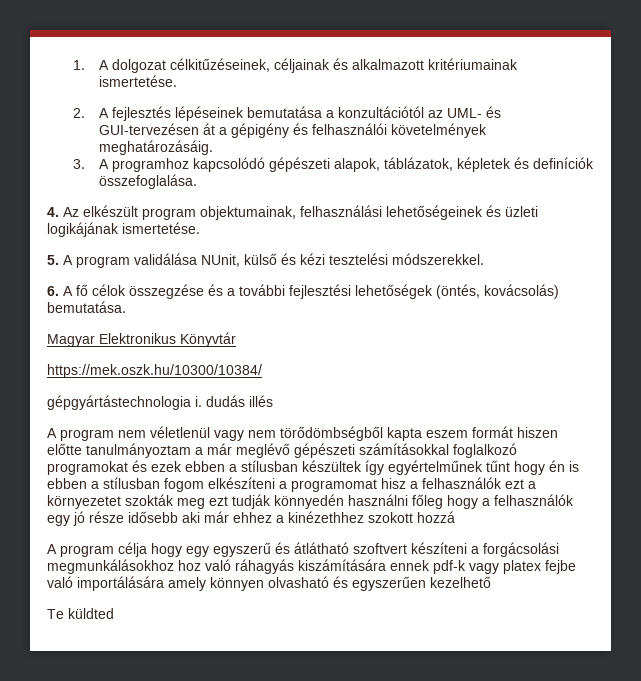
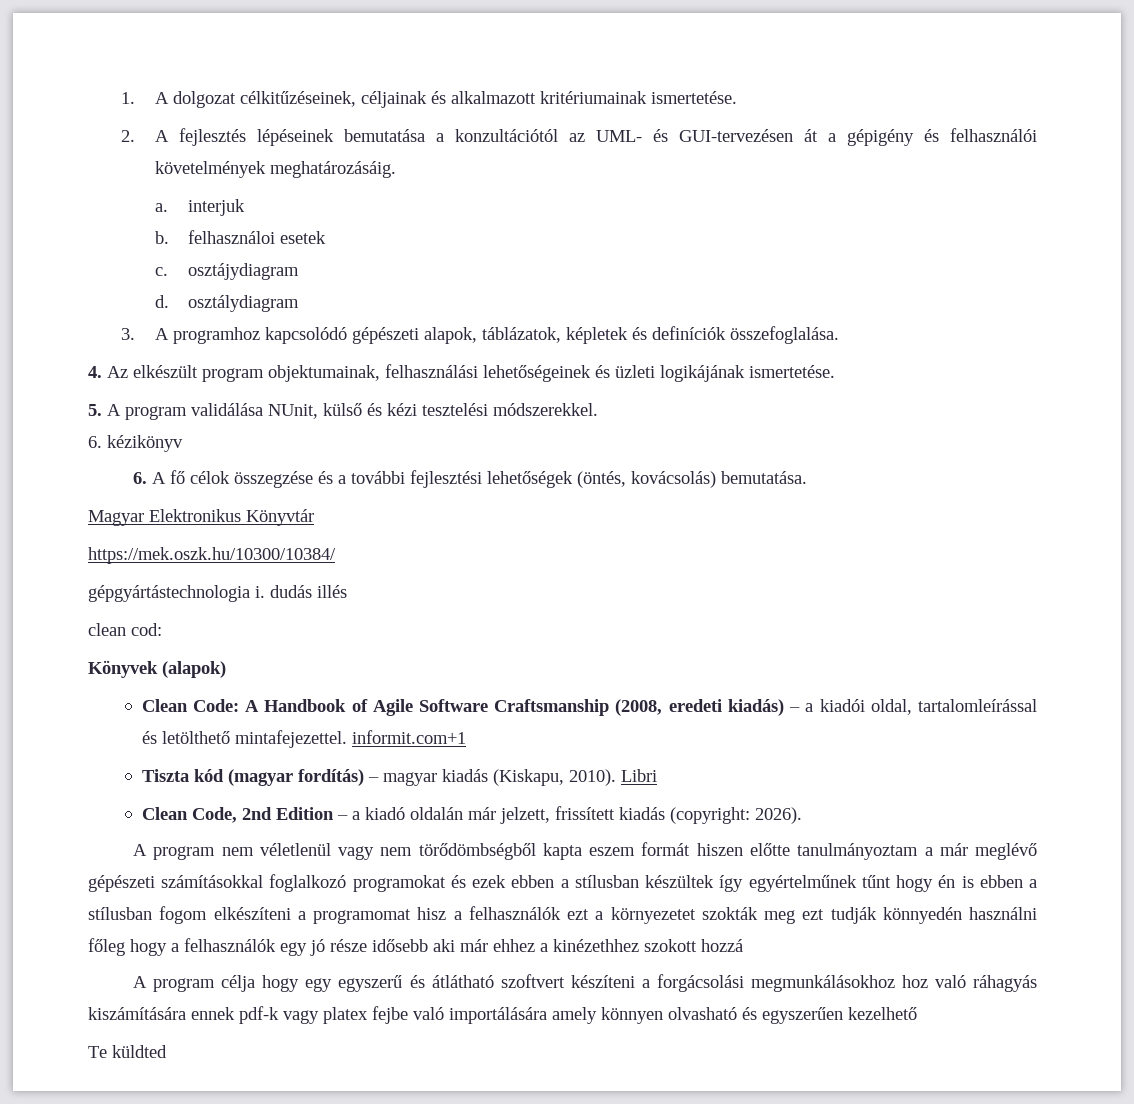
+ a. interjuk
+ b. felhasználoi esetek
+ c. osztájydiagram
+ d. osztálydiagram
+ 6. kézikönyv
+ clean cod:
+ Könyvek (alapok)
+ Clean Code: A Handbook of Agile Software Craftsmanship (2008, eredeti kiadás) – a kiadói oldal, tartalomleírással és letölthető mintafejezettel. informit.com+1
+ Tiszta kód (magyar fordítás) – magyar kiadás (Kiskapu, 2010). Libri
+ Clean Code, 2nd Edition – a kiadó oldalán már jelzett, frissített kiadás (copyright: 2026).

